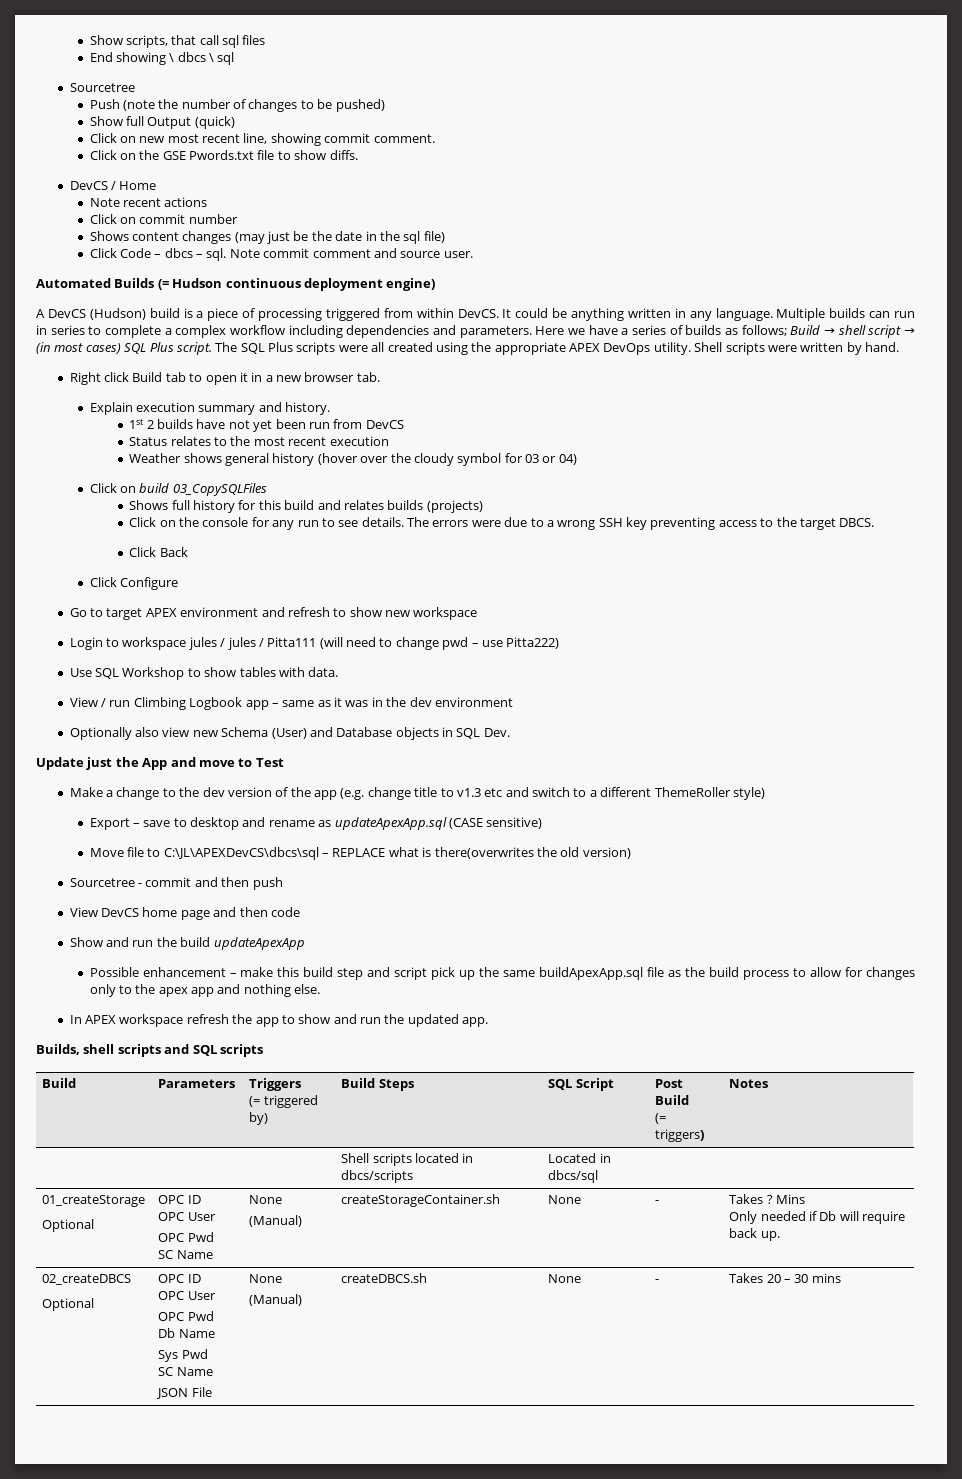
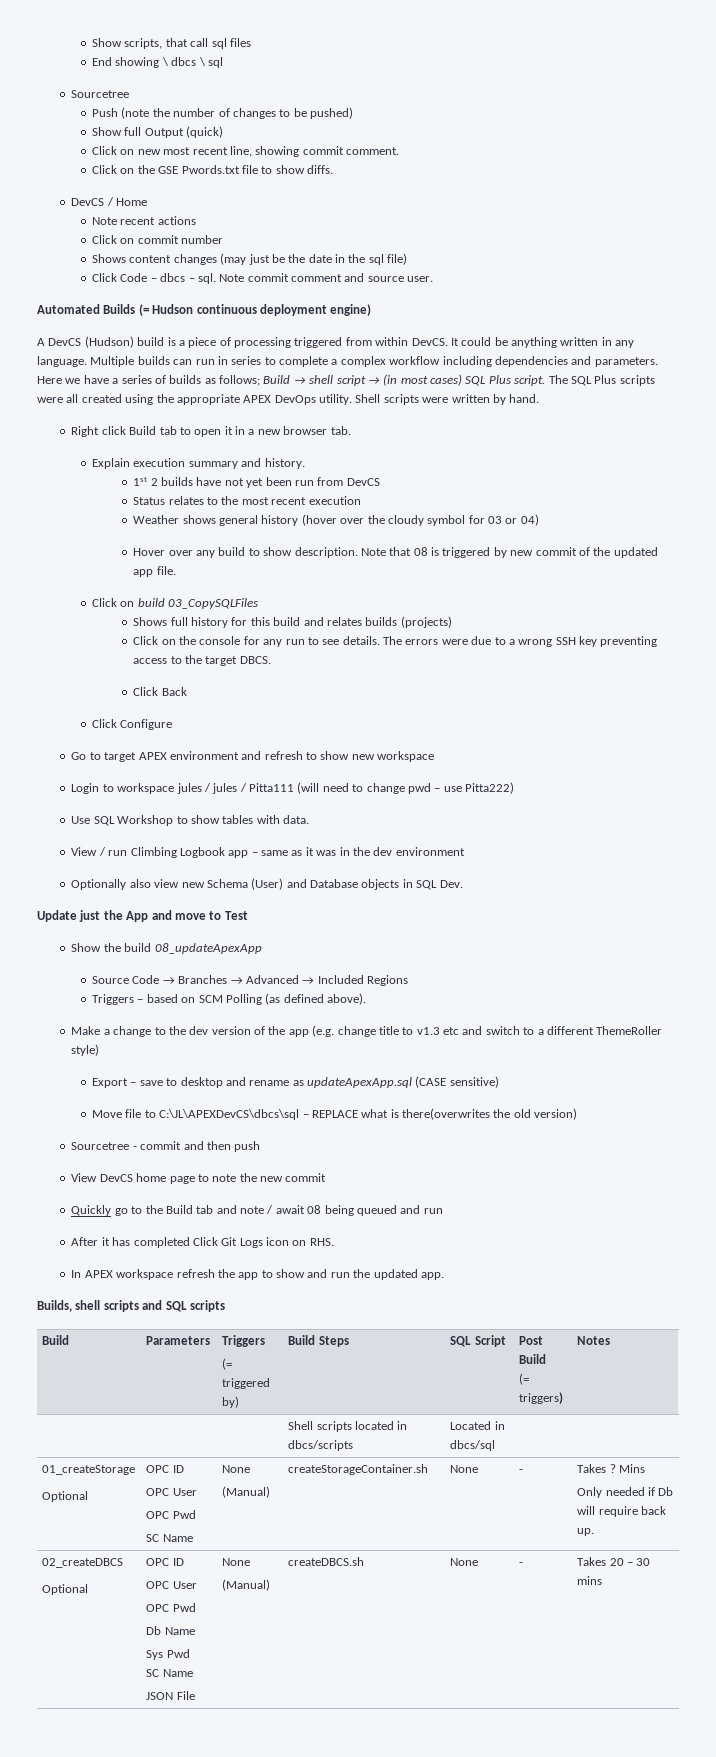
+ Hover over any build to show description. Note that 08 is triggered by new commit of the updated app file.
+ Show the build 08_updateApexApp
+ Source Code → Branches → Advanced → Included Regions
+ Triggers – based on SCM Polling (as defined above).
- View DevCS home page and then code
- Show and run the build updateApexApp
- Possible enhancement – make this build step and script pick up the same buildApexApp.sql file as the build process to allow for changes only to the apex app and nothing else.
+ View DevCS home page to note the new commit
+ Quickly go to the Build tab and note / await 08 being queued and run
+ After it has completed Click Git Logs icon on RHS.

